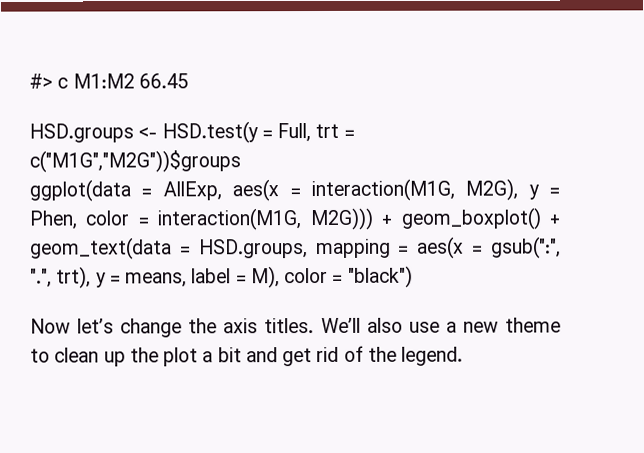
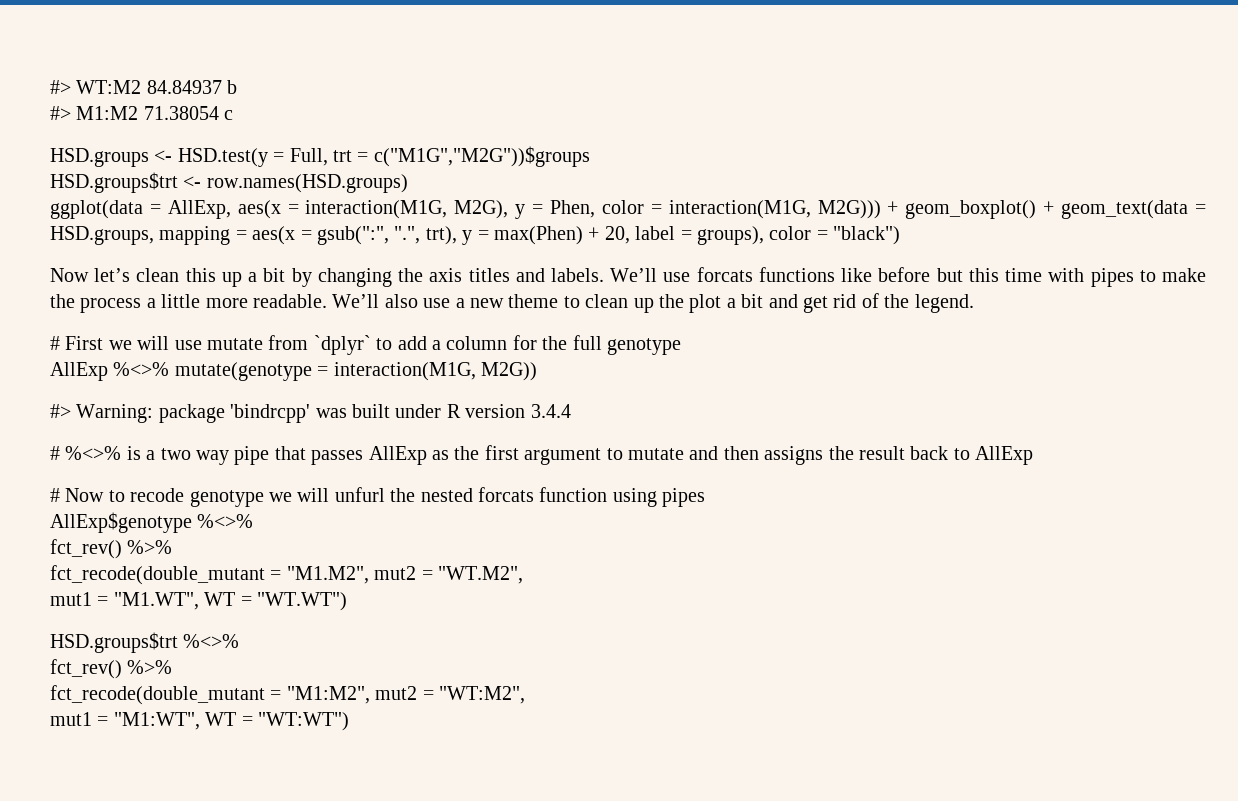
- #> c M1:M2 66.45
+ #> WT:M2 84.84937 b
+ #> M1:M2 71.38054 c
+ HSD.groups$trt <- row.names(HSD.groups)
- ggplot(data = AllExp, aes(x = interaction(M1G, M2G), y = Phen, color = interaction(M1G, M2G))) + geom_boxplot() + geom_text(data = HSD.groups, mapping = aes(x = gsub(":", ".", trt), y = means, label = M), color = "black")
+ ggplot(data = AllExp, aes(x = interaction(M1G, M2G), y = Phen, color = interaction(M1G, M2G))) + geom_boxplot() + geom_text(data = HSD.groups, mapping = aes(x = gsub(":", ".", trt), y = max(Phen) + 20, label = groups), color = "black")
- Now let’s change the axis titles.
+ Now let’s clean this up a bit by changing the axis titles and labels. We’ll use forcats functions like before but this time with pipes to make the process a little more readable.
+ # First we will use mutate from `dplyr` to add a column for the full genotype
+ AllExp %<>% mutate(genotype = interaction(M1G, M2G))
+ #> Warning: package 'bindrcpp' was built under R version 3.4.4
+ # %<>% is a two way pipe that passes AllExp as the first argument to mutate and then assigns the result back to AllExp
+ # Now to recode genotype we will unfurl the nested forcats function using pipes
+ AllExp$genotype %<>%
+ fct_rev() %>%
+ fct_recode(double_mutant = "M1.M2", mut2 = "WT.M2",
+ mut1 = "M1.WT", WT = "WT.WT")
+ HSD.groups$trt %<>%
+ fct_rev() %>%
+ fct_recode(double_mutant = "M1:M2", mut2 = "WT:M2",
+ mut1 = "M1:WT", WT = "WT:WT")

